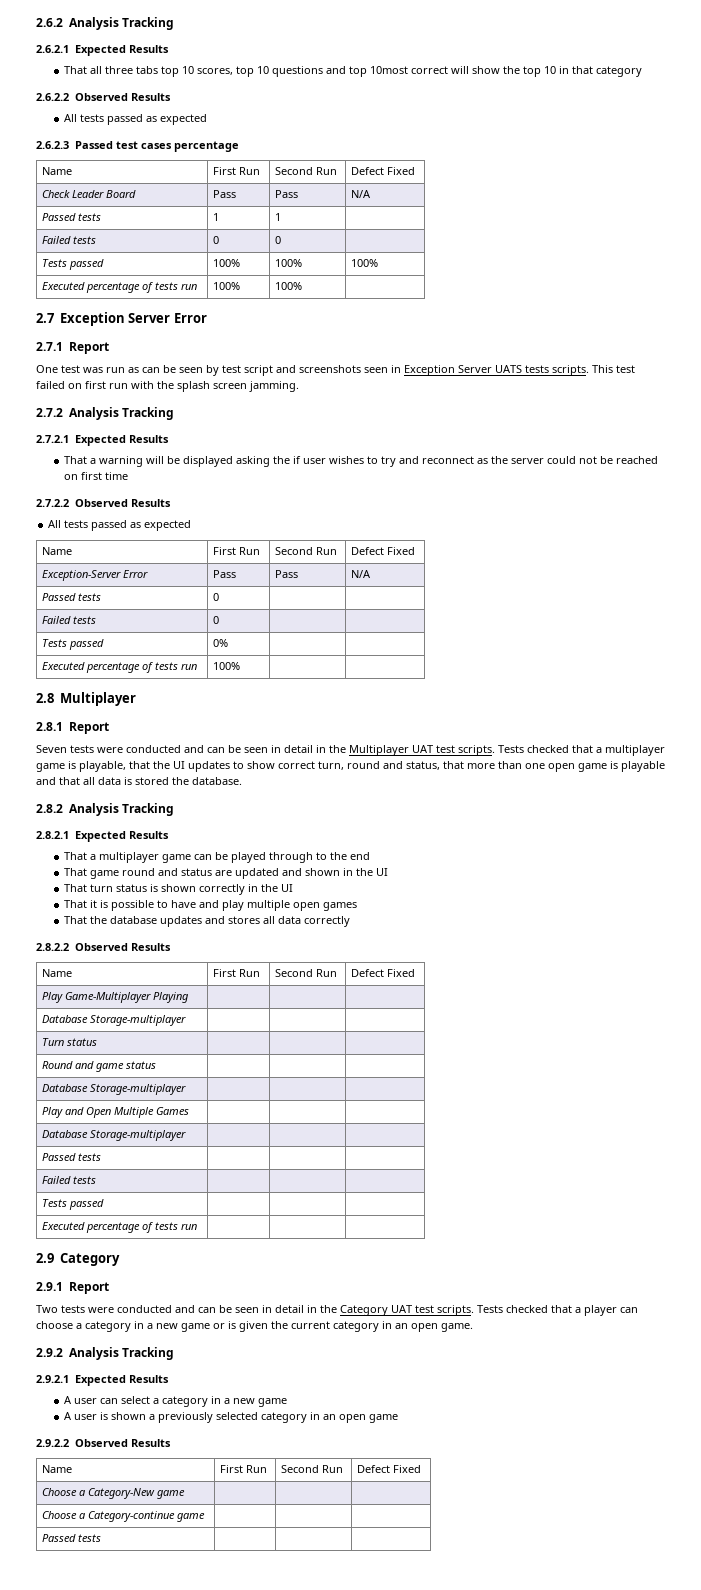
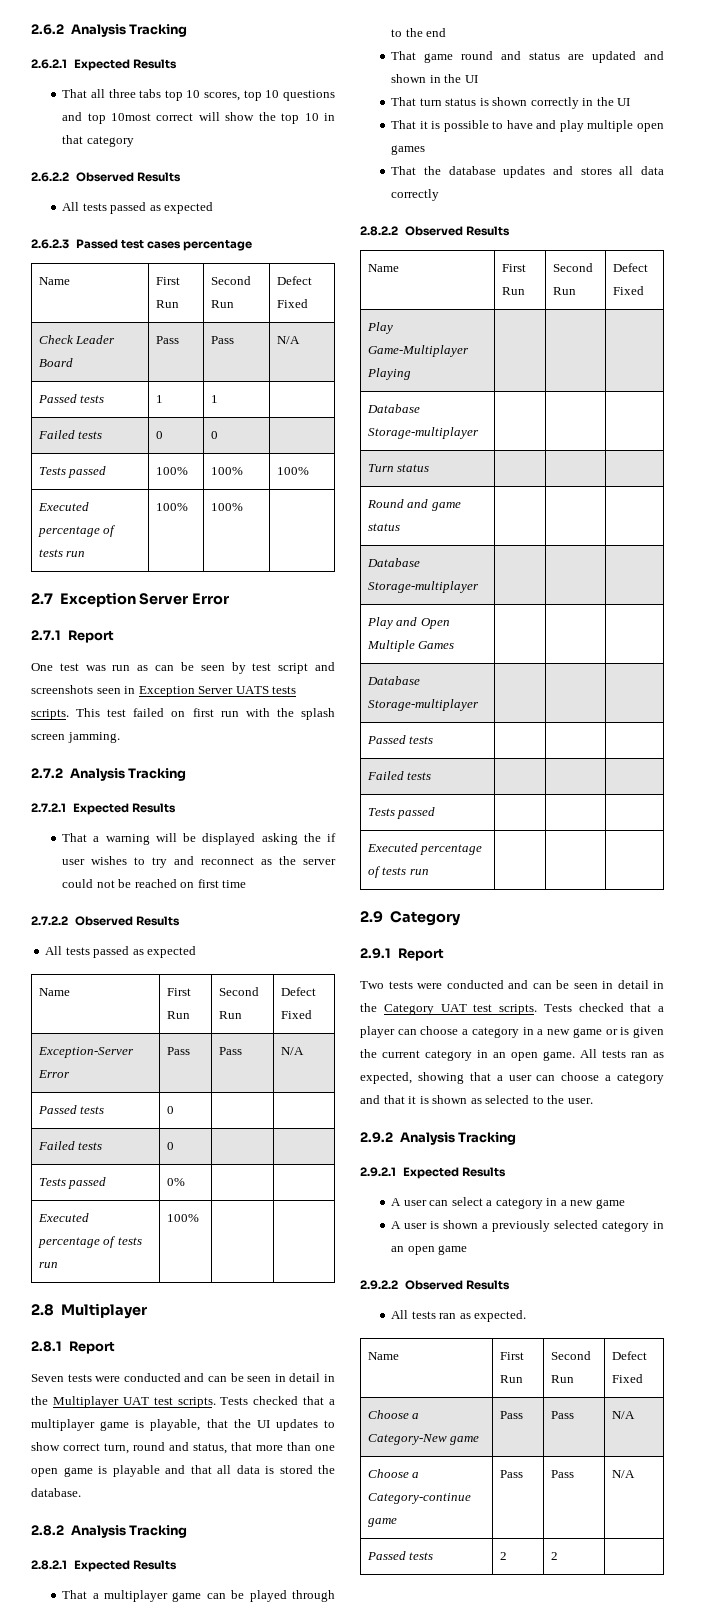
+ All tests ran as expected, showing that a user can choose a category and that it is shown as selected to the user.
+ All tests ran as expected.
- Choose a Category-New game | | |
+ Choose a Category-New game | Pass | Pass | N/A
- Choose a Category-continue game | | |
- Passed tests | | |
+ Choose a Category-continue game | Pass | Pass | N/A
+ Passed tests | 2 | 2 |

